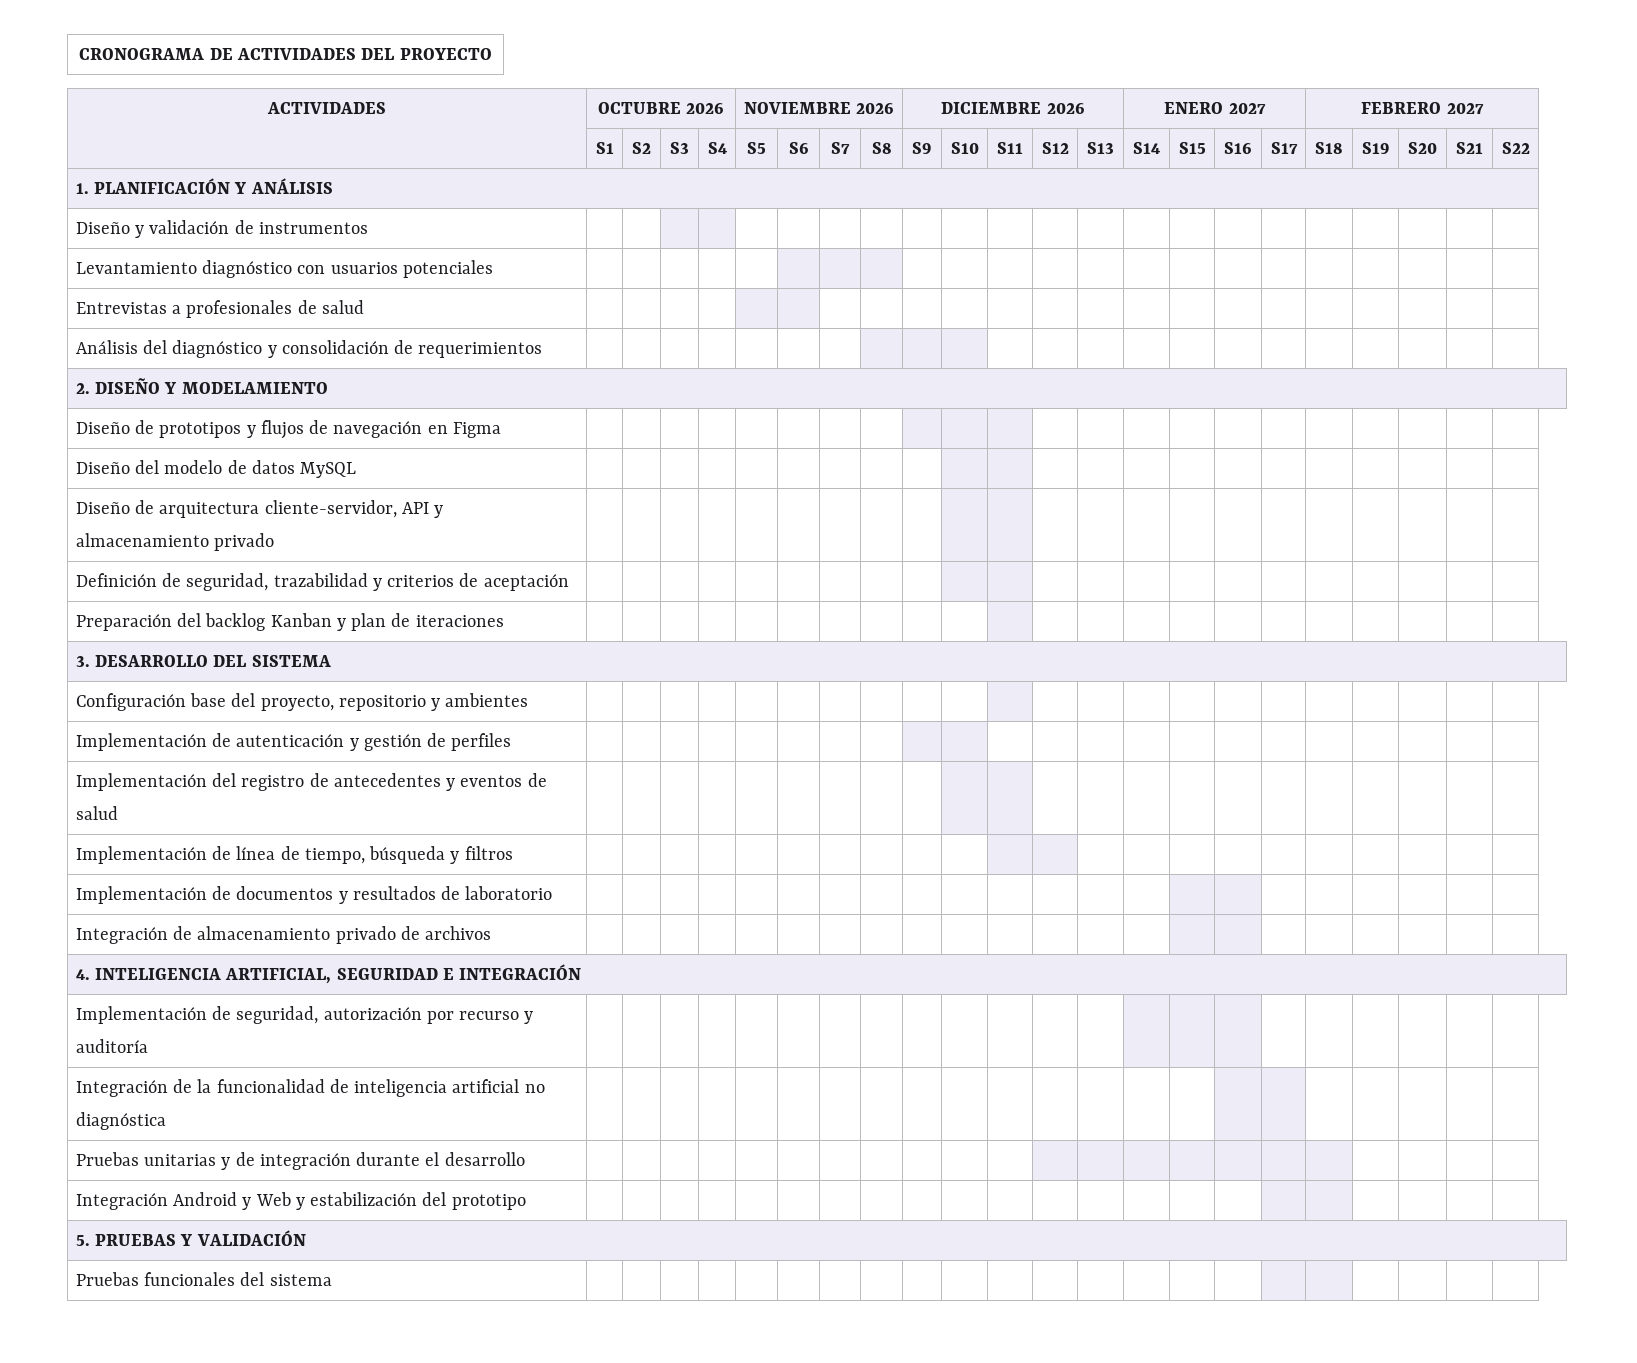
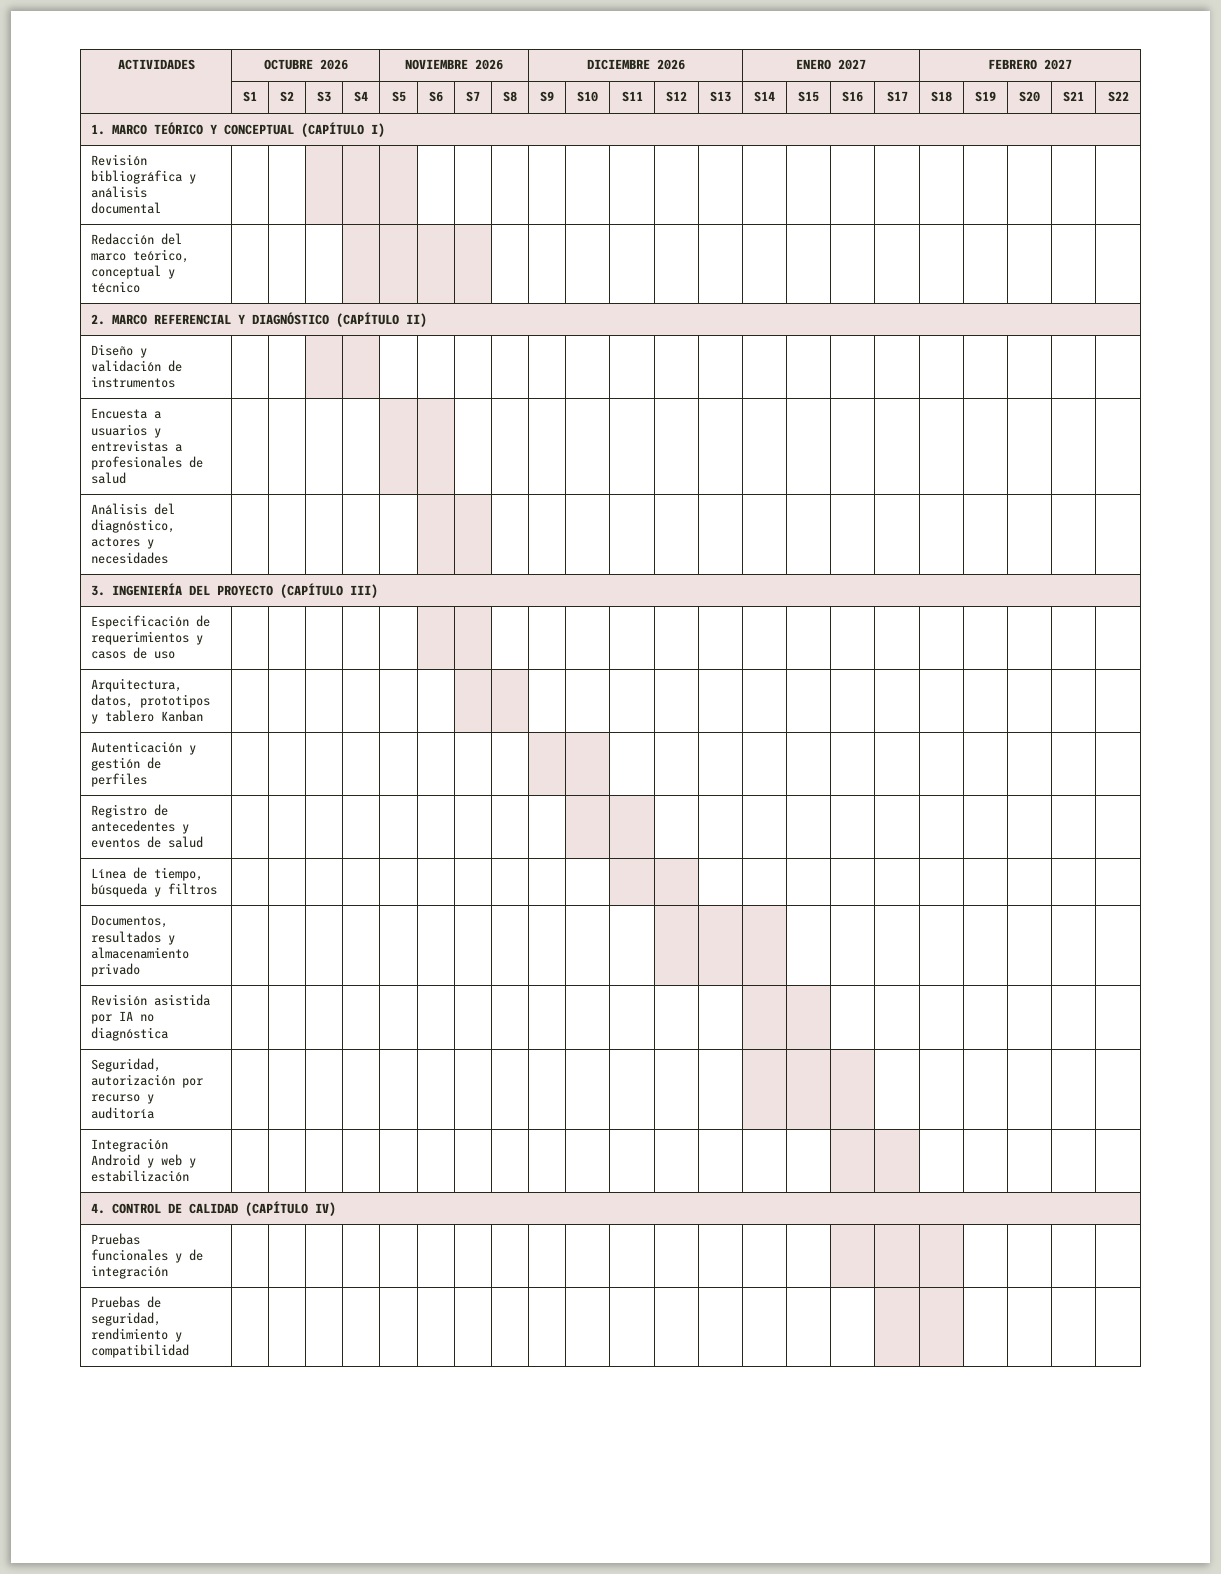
- CRONOGRAMA DE ACTIVIDADES DEL PROYECTO
- 1. PLANIFICACIÓN Y ANÁLISIS
+ 1. MARCO TEÓRICO Y CONCEPTUAL (CAPÍTULO I)
+ Revisión bibliográfica y análisis documental | | | | | | | | | | | | | | | | | | | | | |
+ Redacción del marco teórico, conceptual y técnico | | | | | | | | | | | | | | | | | | | | | |
+ 2. MARCO REFERENCIAL Y DIAGNÓSTICO (CAPÍTULO II)
- Levantamiento diagnóstico con usuarios potenciales | | | | | | | | | | | | | | | | | | | | | |
- Entrevistas a profesionales de salud | | | | | | | | | | | | | | | | | | | | | |
+ Encuesta a usuarios y entrevistas a profesionales de salud | | | | | | | | | | | | | | | | | | | | | |
- Análisis del diagnóstico y consolidación de requerimientos | | | | | | | | | | | | | | | | | | | | | |
- 2. DISEÑO Y MODELAMIENTO
- Diseño de prototipos y flujos de navegación en Figma | | | | | | | | | | | | | | | | | | | | | |
- Diseño del modelo de datos MySQL | | | | | | | | | | | | | | | | | | | | | |
- Diseño de arquitectura cliente-servidor, API y almacenamiento privado | | | | | | | | | | | | | | | | | | | | | |
- Definición de seguridad, trazabilidad y criterios de aceptación | | | | | | | | | | | | | | | | | | | | | |
- Preparación del backlog Kanban y plan de iteraciones | | | | | | | | | | | | | | | | | | | | | |
- 3. DESARROLLO DEL SISTEMA
- Configuración base del proyecto, repositorio y ambientes | | | | | | | | | | | | | | | | | | | | | |
- Implementación de autenticación y gestión de perfiles | | | | | | | | | | | | | | | | | | | | | |
+ Análisis del diagnóstico, actores y necesidades | | | | | | | | | | | | | | | | | | | | | |
+ 3. INGENIERÍA DEL PROYECTO (CAPÍTULO III)
+ Especificación de requerimientos y casos de uso | | | | | | | | | | | | | | | | | | | | | |
+ Arquitectura, datos, prototipos y tablero Kanban | | | | | | | | | | | | | | | | | | | | | |
+ Autenticación y gestión de perfiles | | | | | | | | | | | | | | | | | | | | | |
- Implementación del registro de antecedentes y eventos de salud | | | | | | | | | | | | | | | | | | | | | |
+ Registro de antecedentes y eventos de salud | | | | | | | | | | | | | | | | | | | | | |
- Implementación de línea de tiempo, búsqueda y filtros | | | | | | | | | | | | | | | | | | | | | |
+ Línea de tiempo, búsqueda y filtros | | | | | | | | | | | | | | | | | | | | | |
- Implementación de documentos y resultados de laboratorio | | | | | | | | | | | | | | | | | | | | | |
- Integración de almacenamiento privado de archivos | | | | | | | | | | | | | | | | | | | | | |
- 4. INTELIGENCIA ARTIFICIAL, SEGURIDAD E INTEGRACIÓN
- Implementación de seguridad, autorización por recurso y auditoría | | | | | | | | | | | | | | | | | | | | | |
+ Documentos, resultados y almacenamiento privado | | | | | | | | | | | | | | | | | | | | | |
+ Revisión asistida por IA no diagnóstica | | | | | | | | | | | | | | | | | | | | | |
+ Seguridad, autorización por recurso y auditoría | | | | | | | | | | | | | | | | | | | | | |
- Integración de la funcionalidad de inteligencia artificial no diagnóstica | | | | | | | | | | | | | | | | | | | | | |
- Pruebas unitarias y de integración durante el desarrollo | | | | | | | | | | | | | | | | | | | | | |
- Integración Android y Web y estabilización del prototipo | | | | | | | | | | | | | | | | | | | | | |
- 5. PRUEBAS Y VALIDACIÓN
- Pruebas funcionales del sistema | | | | | | | | | | | | | | | | | | | | | |
+ Integración Android y web y estabilización | | | | | | | | | | | | | | | | | | | | | |
+ 4. CONTROL DE CALIDAD (CAPÍTULO IV)
+ Pruebas funcionales y de integración | | | | | | | | | | | | | | | | | | | | | |
+ Pruebas de seguridad, rendimiento y compatibilidad | | | | | | | | | | | | | | | | | | | | | |

